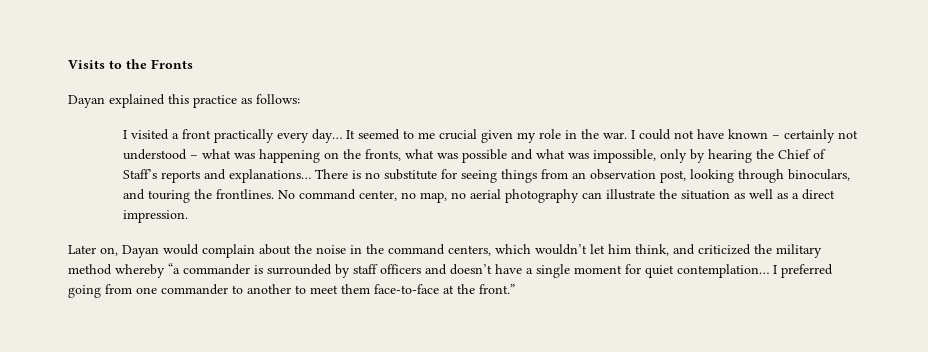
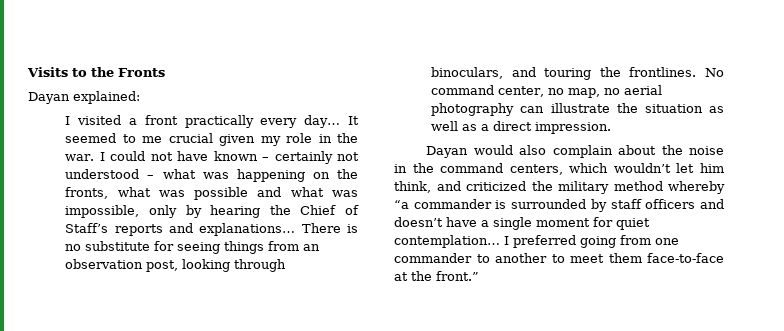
- Dayan explained this practice as follows:
+ Dayan explained:
- Later on, Dayan would complain about the noise in the command centers, which wouldn’t let him think, and criticized the military method whereby “a commander is surrounded by staff officers and doesn’t have a single moment for quiet contemplation…
+ Dayan would also complain about the noise in the command centers, which wouldn’t let him think, and criticized the military method whereby “a commander is surrounded by staff officers and doesn’t have a single moment for quiet contemplation…

